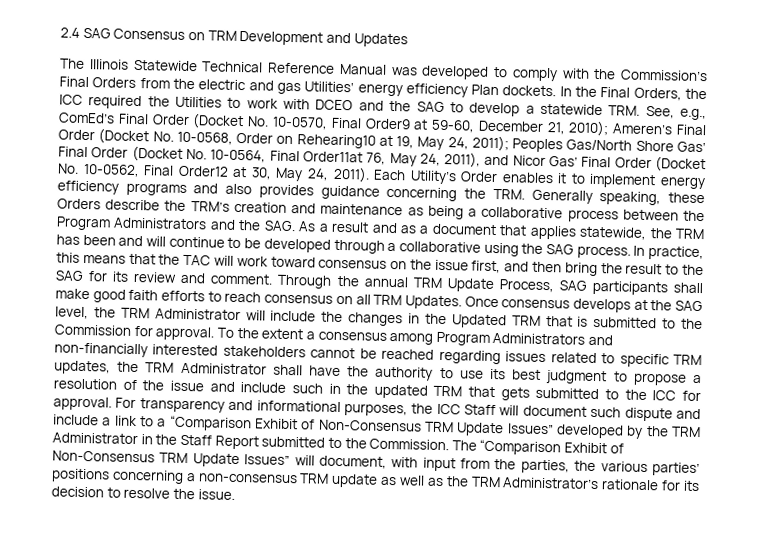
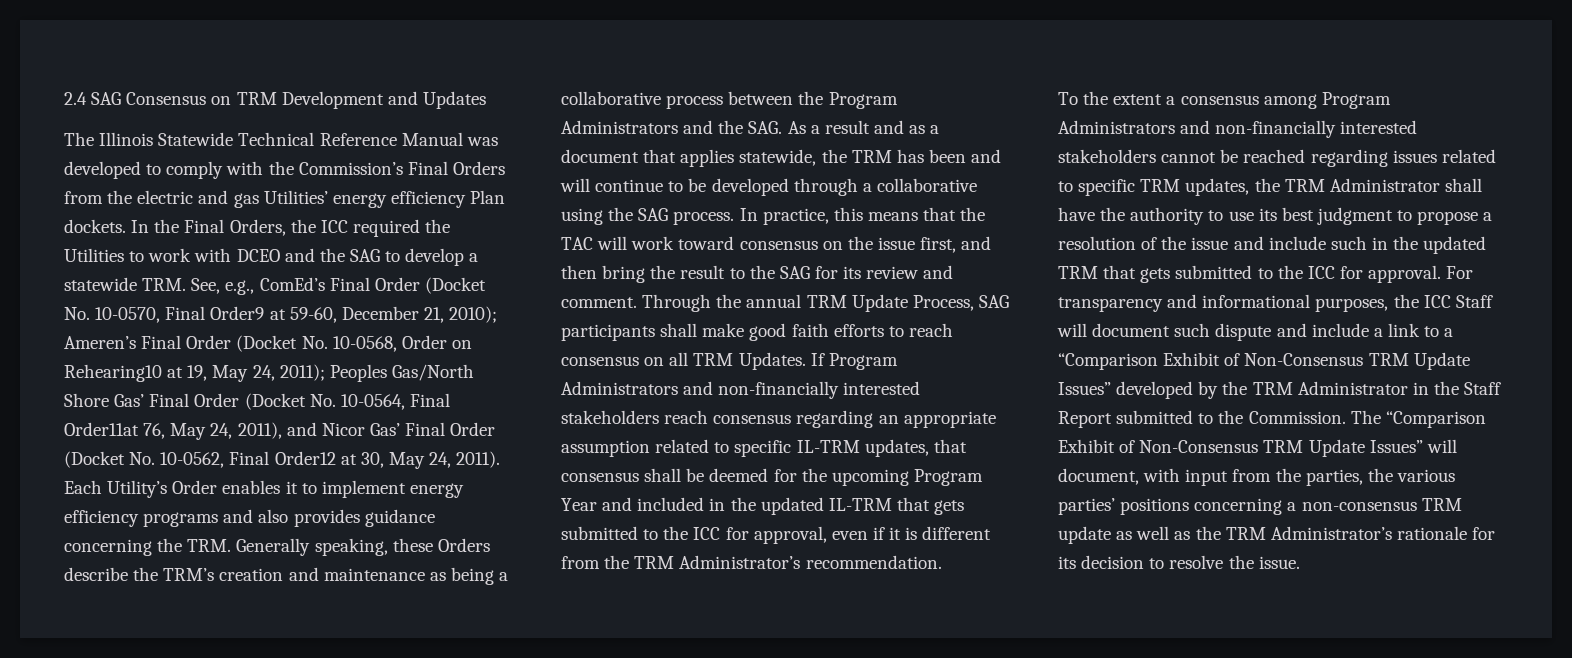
- Once consensus develops at the SAG level, the TRM Administrator will include the changes in the Updated TRM that is submitted to the Commission for approval. To the extent a consensus among Program Administrators and non-financially interested stakeholders cannot be reached regarding issues related to specific TRM updates, the TRM Administrator shall have the authority to use its best judgment to propose a resolution of the issue and include such in the updated TRM that gets submitted to the ICC for approval.
+ If Program Administrators and non-financially interested stakeholders reach consensus regarding an appropriate assumption related to specific IL-TRM updates, that consensus shall be deemed for the upcoming Program Year and included in the updated IL-TRM that gets submitted to the ICC for approval, even if it is different from the TRM Administrator’s recommendation.
+ To the extent a consensus among Program Administrators and non-financially interested stakeholders cannot be reached regarding issues related to specific TRM updates, the TRM Administrator shall have the authority to use its best judgment to propose a resolution of the issue and include such in the updated TRM that gets submitted to the ICC for approval.

